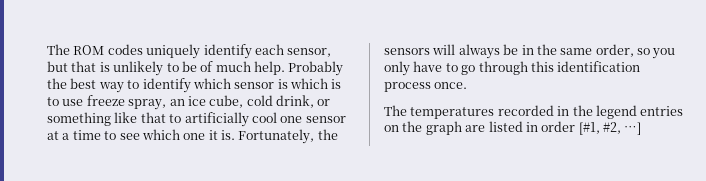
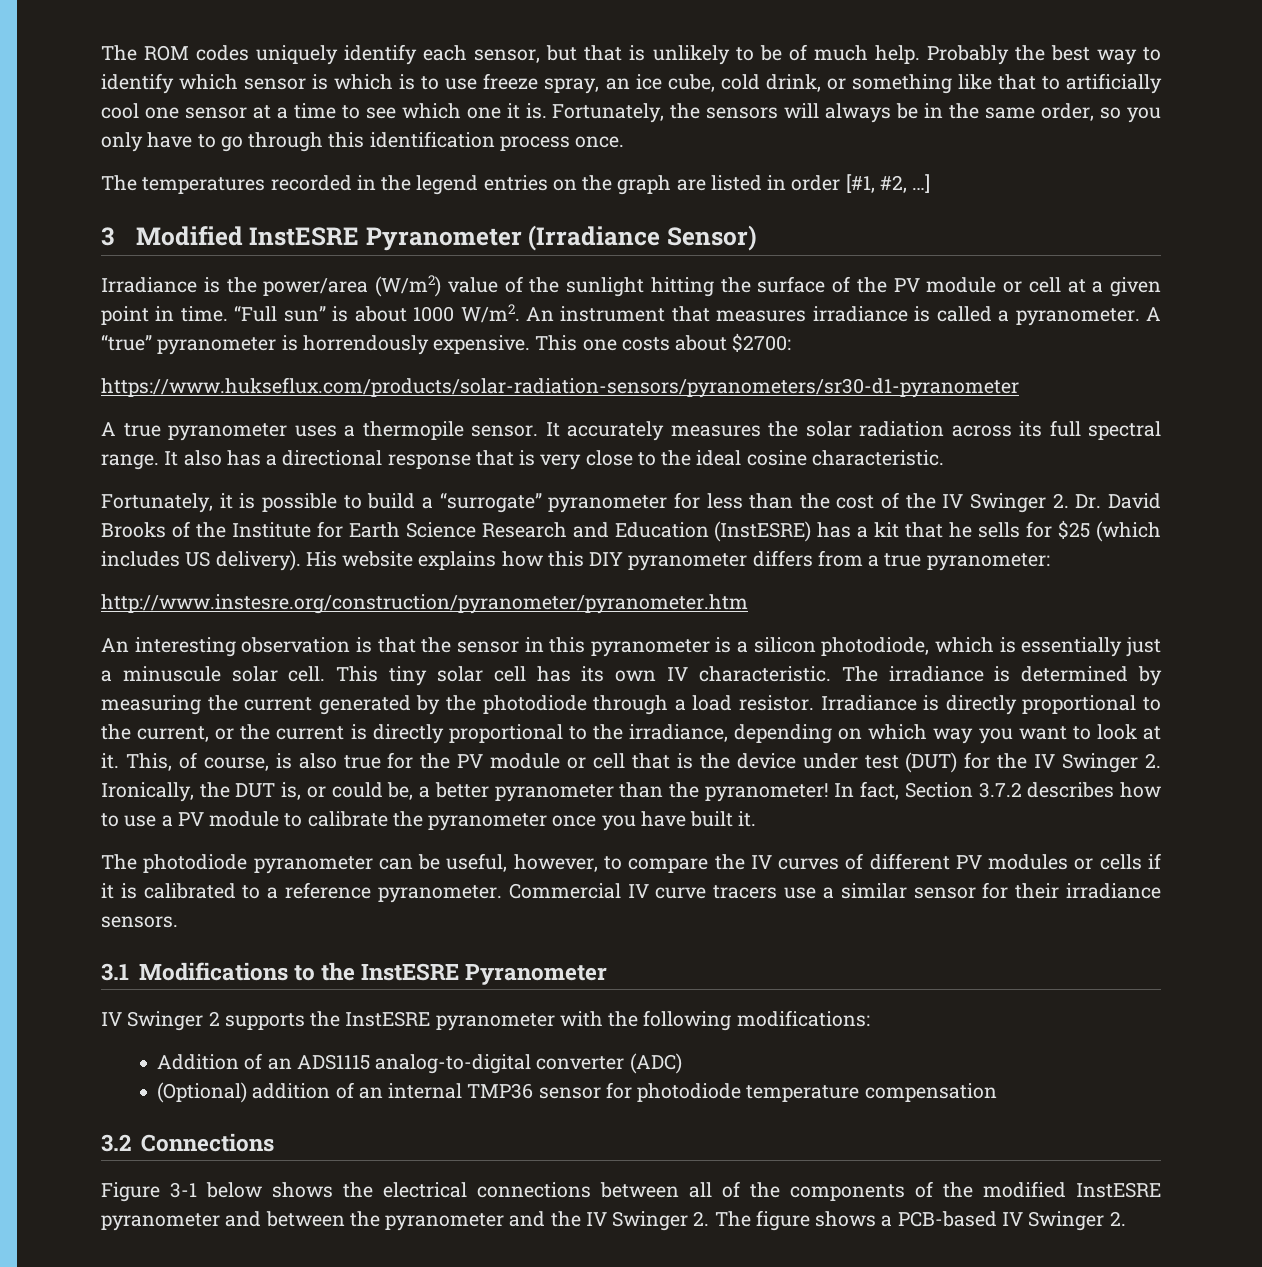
+ 3 Modified InstESRE Pyranometer (Irradiance Sensor)
+ Irradiance is the power/area (W/m2) value of the sunlight hitting the surface of the PV module or cell at a given point in time. “Full sun” is about 1000 W/m2. An instrument that measures irradiance is called a pyranometer. A “true” pyranometer is horrendously expensive. This one costs about $2700:
+ https://www.hukseflux.com/products/solar-radiation-sensors/pyranometers/sr30-d1-pyranometer
+ A true pyranometer uses a thermopile sensor. It accurately measures the solar radiation across its full spectral range. It also has a directional response that is very close to the ideal cosine characteristic.
+ Fortunately, it is possible to build a “surrogate” pyranometer for less than the cost of the IV Swinger 2. Dr. David Brooks of the Institute for Earth Science Research and Education (InstESRE) has a kit that he sells for $25 (which includes US delivery). His website explains how this DIY pyranometer differs from a true pyranometer:
+ http://www.instesre.org/construction/pyranometer/pyranometer.htm
+ An interesting observation is that the sensor in this pyranometer is a silicon photodiode, which is essentially just a minuscule solar cell. This tiny solar cell has its own IV characteristic. The irradiance is determined by measuring the current generated by the photodiode through a load resistor. Irradiance is directly proportional to the current, or the current is directly proportional to the irradiance, depending on which way you want to look at it. This, of course, is also true for the PV module or cell that is the device under test (DUT) for the IV Swinger 2. Ironically, the DUT is, or could be, a better pyranometer than the pyranometer! In fact, Section 3.7.2 describes how to use a PV module to calibrate the pyranometer once you have built it.
+ The photodiode pyranometer can be useful, however, to compare the IV curves of different PV modules or cells if it is calibrated to a reference pyranometer. Commercial IV curve tracers use a similar sensor for their irradiance sensors.
+ 3.1 Modifications to the InstESRE Pyranometer
+ IV Swinger 2 supports the InstESRE pyranometer with the following modifications:
+ Addition of an ADS1115 analog-to-digital converter (ADC)
+ (Optional) addition of an internal TMP36 sensor for photodiode temperature compensation
+ 3.2 Connections
+ Figure 3-1 below shows the electrical connections between all of the components of the modified InstESRE pyranometer and between the pyranometer and the IV Swinger 2. The figure shows a PCB-based IV Swinger 2.

